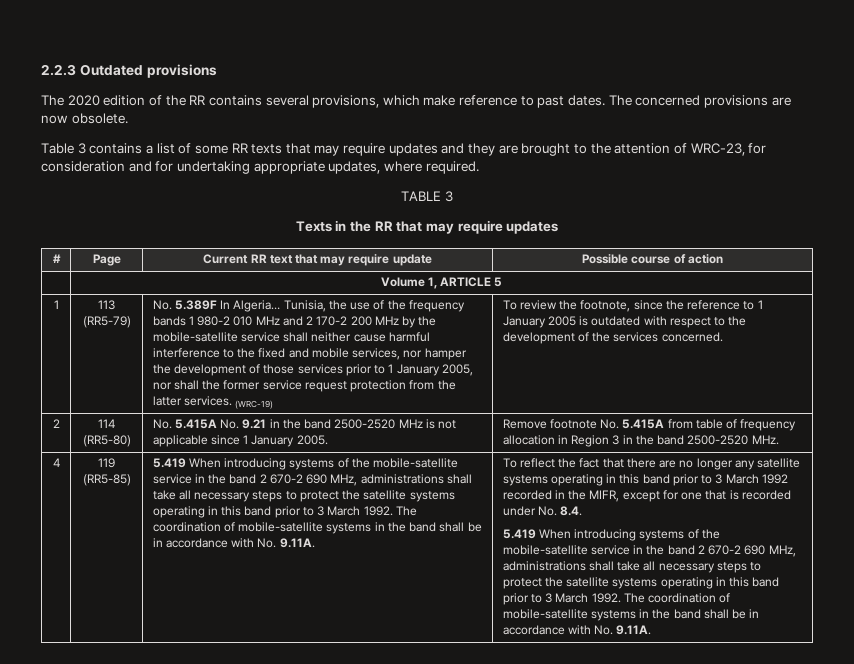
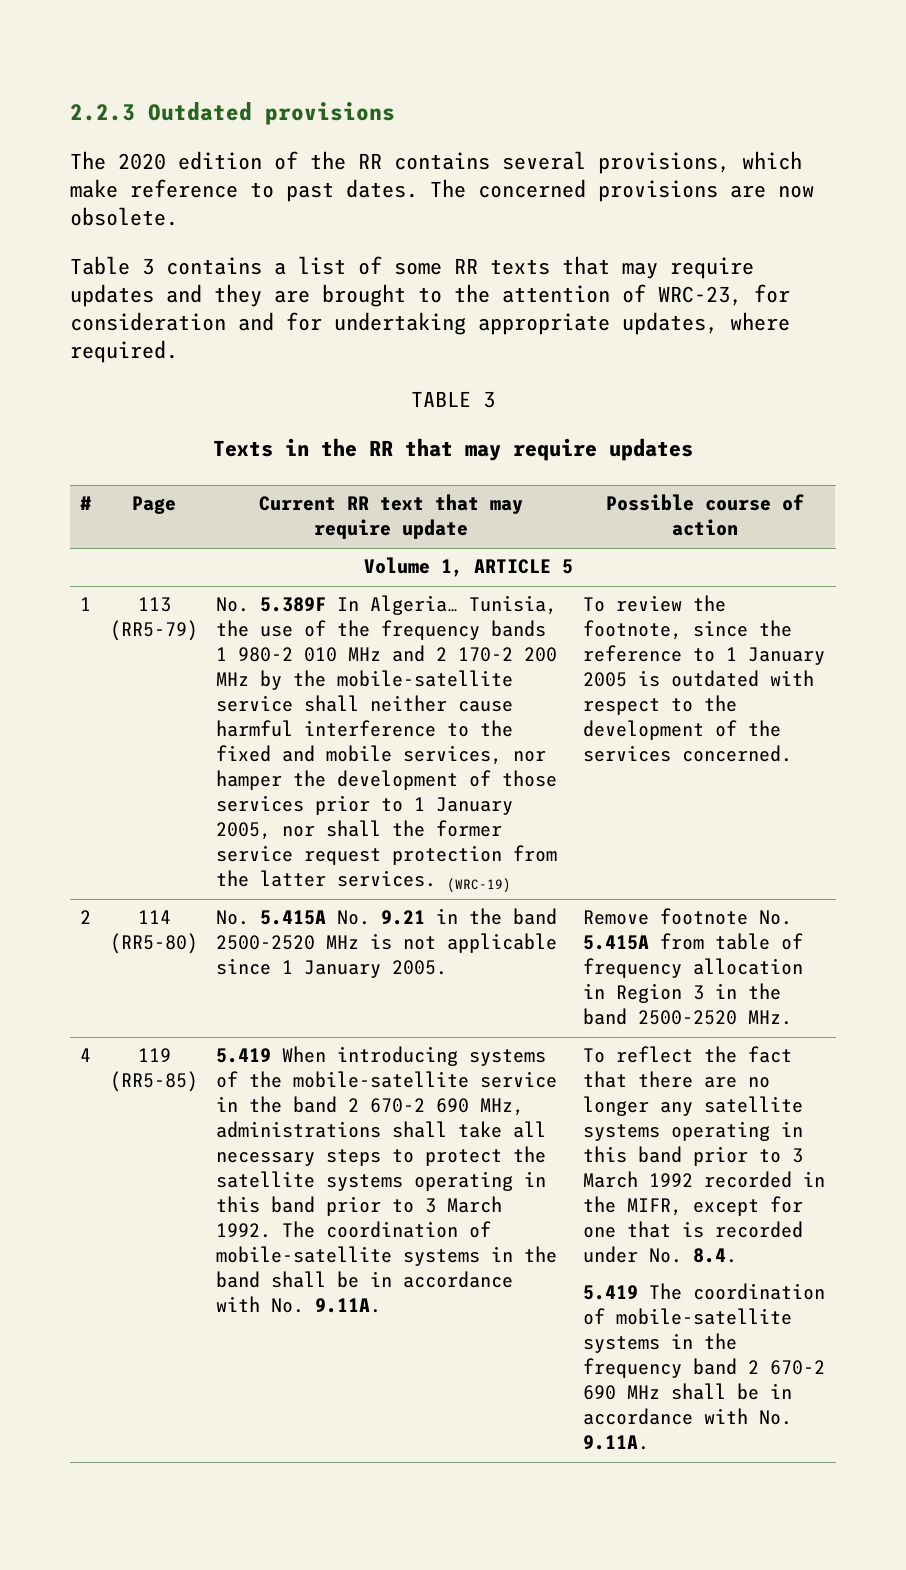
  To reflect the fact that there are no longer any satellite systems operating in this band prior to 3 March 1992 recorded in the MIFR, except for one that is recorded under No. 8.4.
- 5.419 When introducing systems of the mobile-satellite service in the band 2 670-2 690 MHz, administrations shall take all necessary steps to protect the satellite systems operating in this band prior to 3 March 1992. The coordination of mobile-satellite systems in the band shall be in accordance with No. 9.11A.
+ 5.419 The coordination of mobile-satellite systems in the frequency band 2 670-2 690 MHz shall be in accordance with No. 9.11A.

